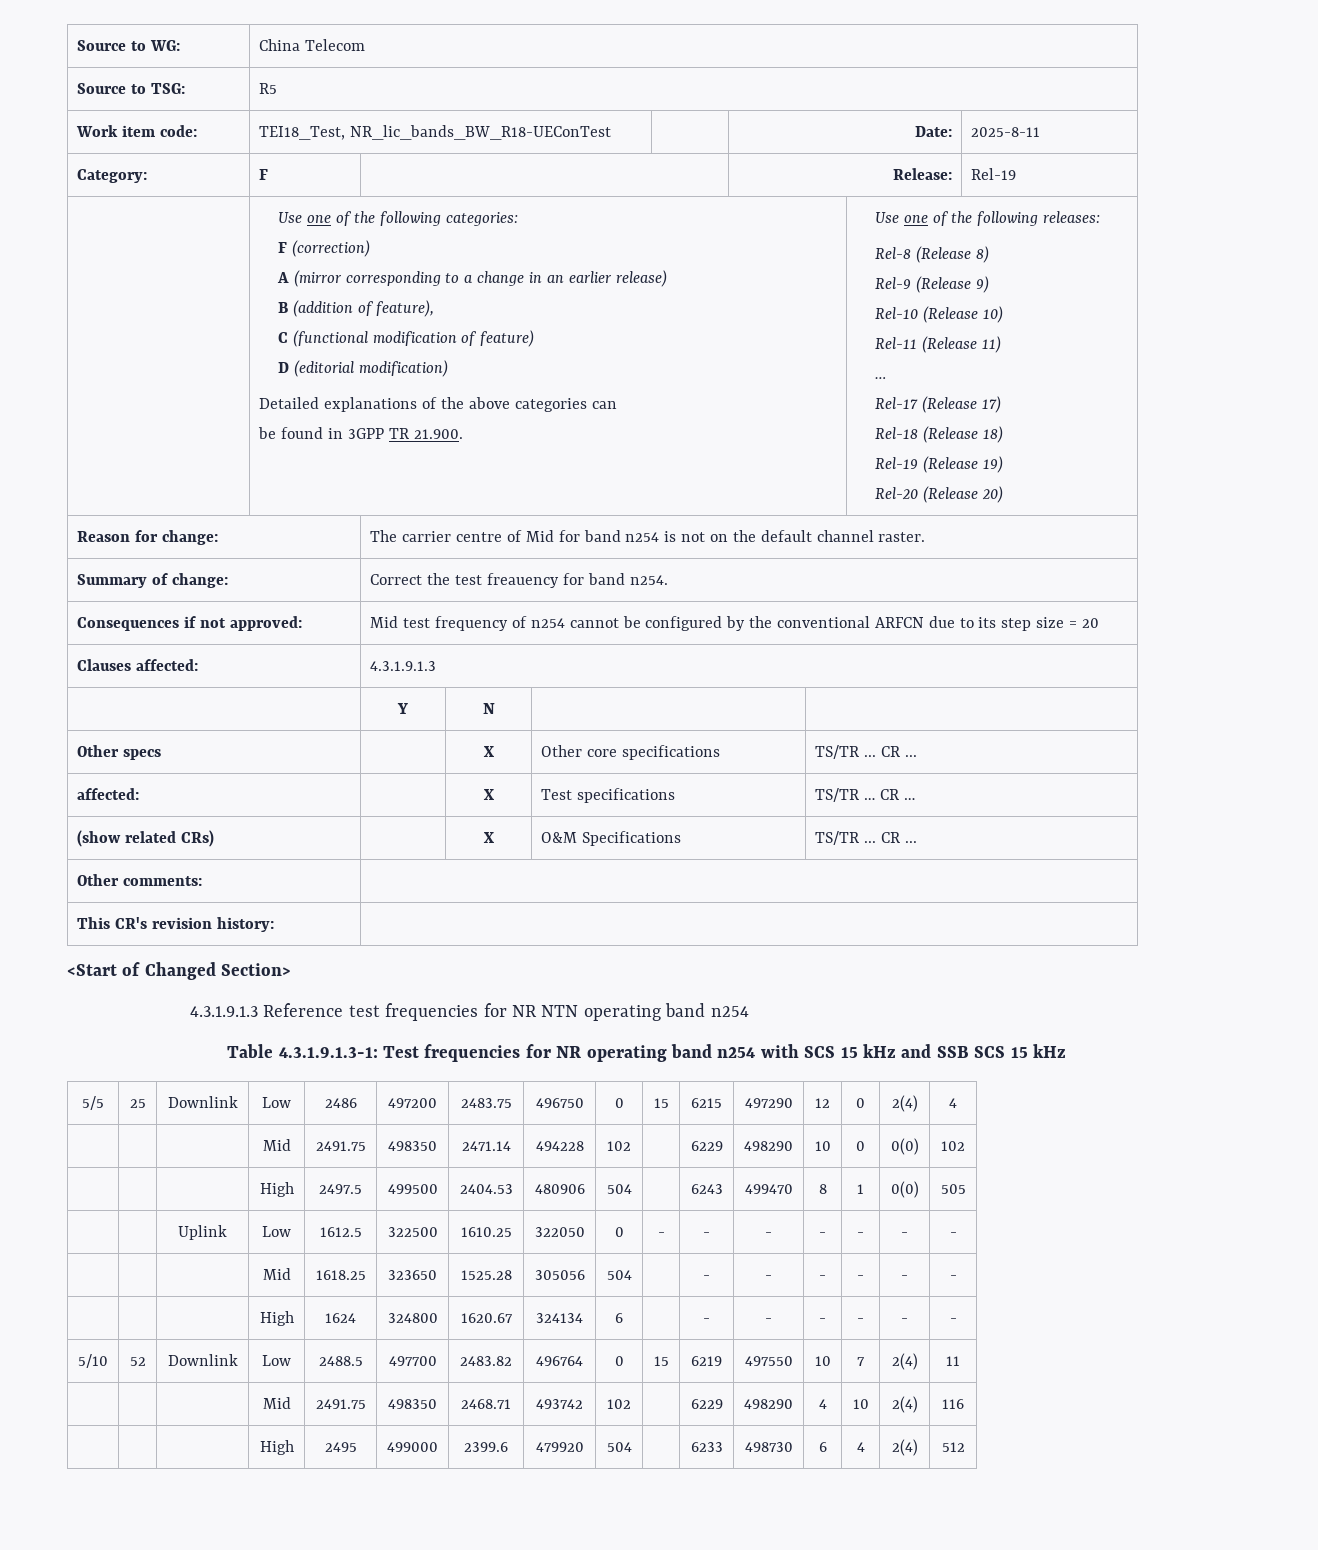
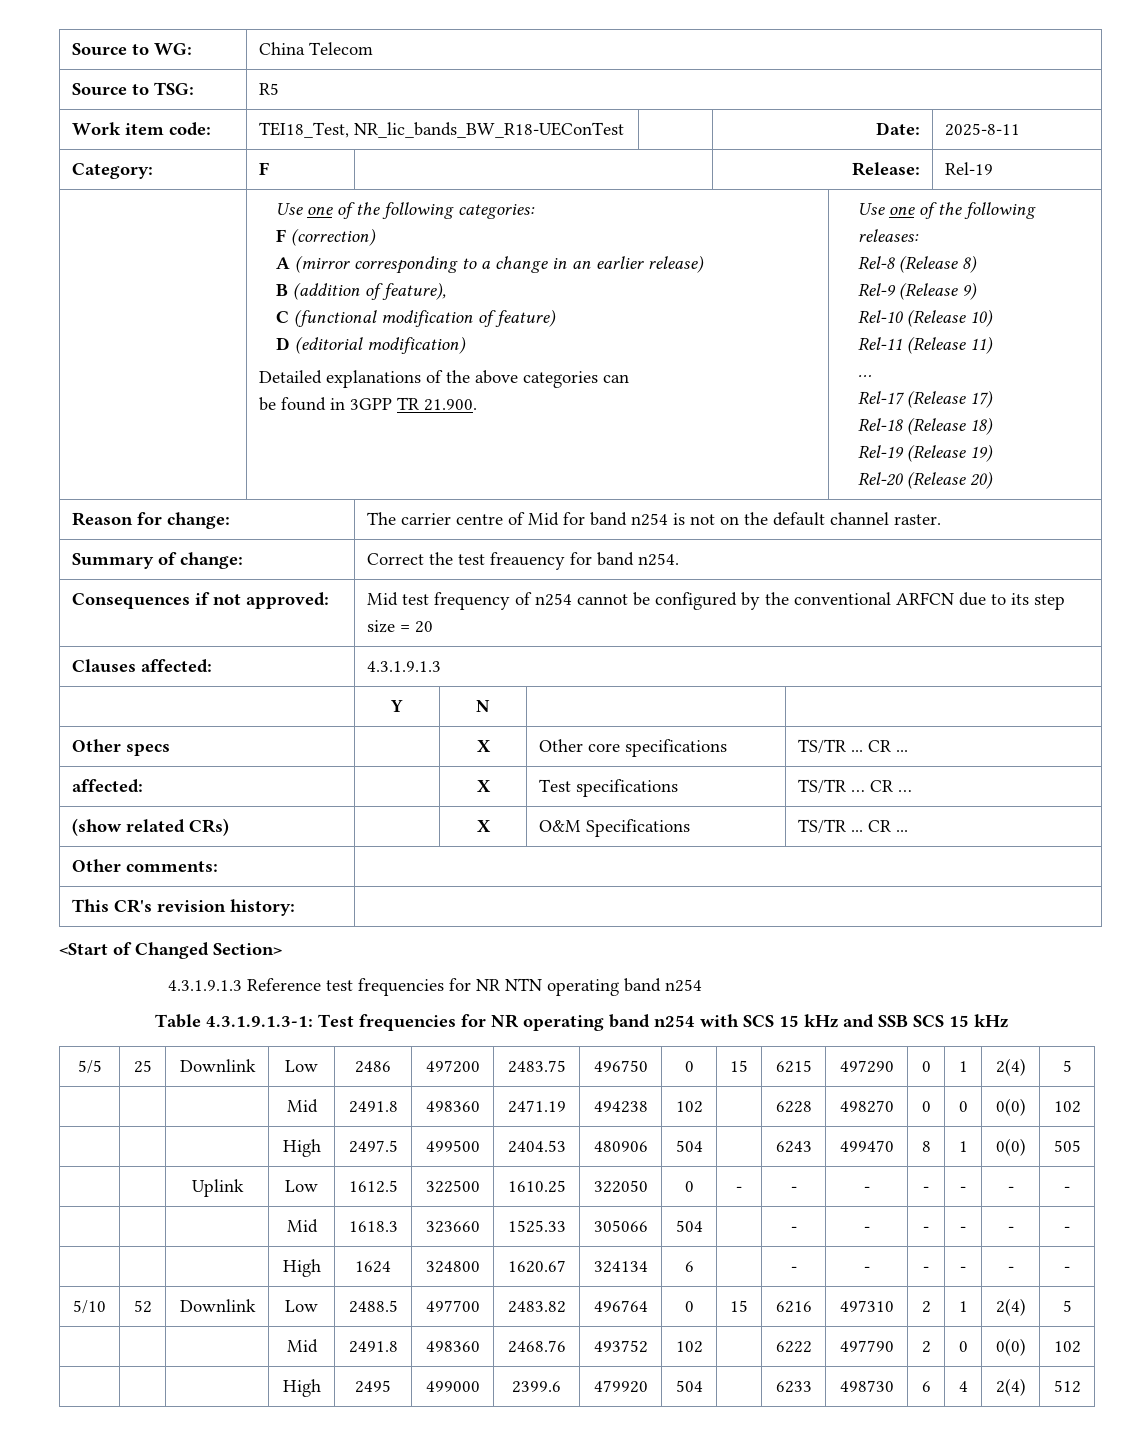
- 5/5 | 25 | Downlink | Low | 2486 | 497200 | 2483.75 | 496750 | 0 | 15 | 6215 | 497290 | 12 | 0 | 2(4) | 4
- | | | Mid | 2491.75 | 498350 | 2471.14 | 494228 | 102 | | 6229 | 498290 | 10 | 0 | 0(0) | 102
+ 5/5 | 25 | Downlink | Low | 2486 | 497200 | 2483.75 | 496750 | 0 | 15 | 6215 | 497290 | 0 | 1 | 2(4) | 5
+ | | | Mid | 2491.8 | 498360 | 2471.19 | 494238 | 102 | | 6228 | 498270 | 0 | 0 | 0(0) | 102
- | | | Mid | 1618.25 | 323650 | 1525.28 | 305056 | 504 | | - | - | - | - | - | -
+ | | | Mid | 1618.3 | 323660 | 1525.33 | 305066 | 504 | | - | - | - | - | - | -
- 5/10 | 52 | Downlink | Low | 2488.5 | 497700 | 2483.82 | 496764 | 0 | 15 | 6219 | 497550 | 10 | 7 | 2(4) | 11
- | | | Mid | 2491.75 | 498350 | 2468.71 | 493742 | 102 | | 6229 | 498290 | 4 | 10 | 2(4) | 116
+ 5/10 | 52 | Downlink | Low | 2488.5 | 497700 | 2483.82 | 496764 | 0 | 15 | 6216 | 497310 | 2 | 1 | 2(4) | 5
+ | | | Mid | 2491.8 | 498360 | 2468.76 | 493752 | 102 | | 6222 | 497790 | 2 | 0 | 0(0) | 102

